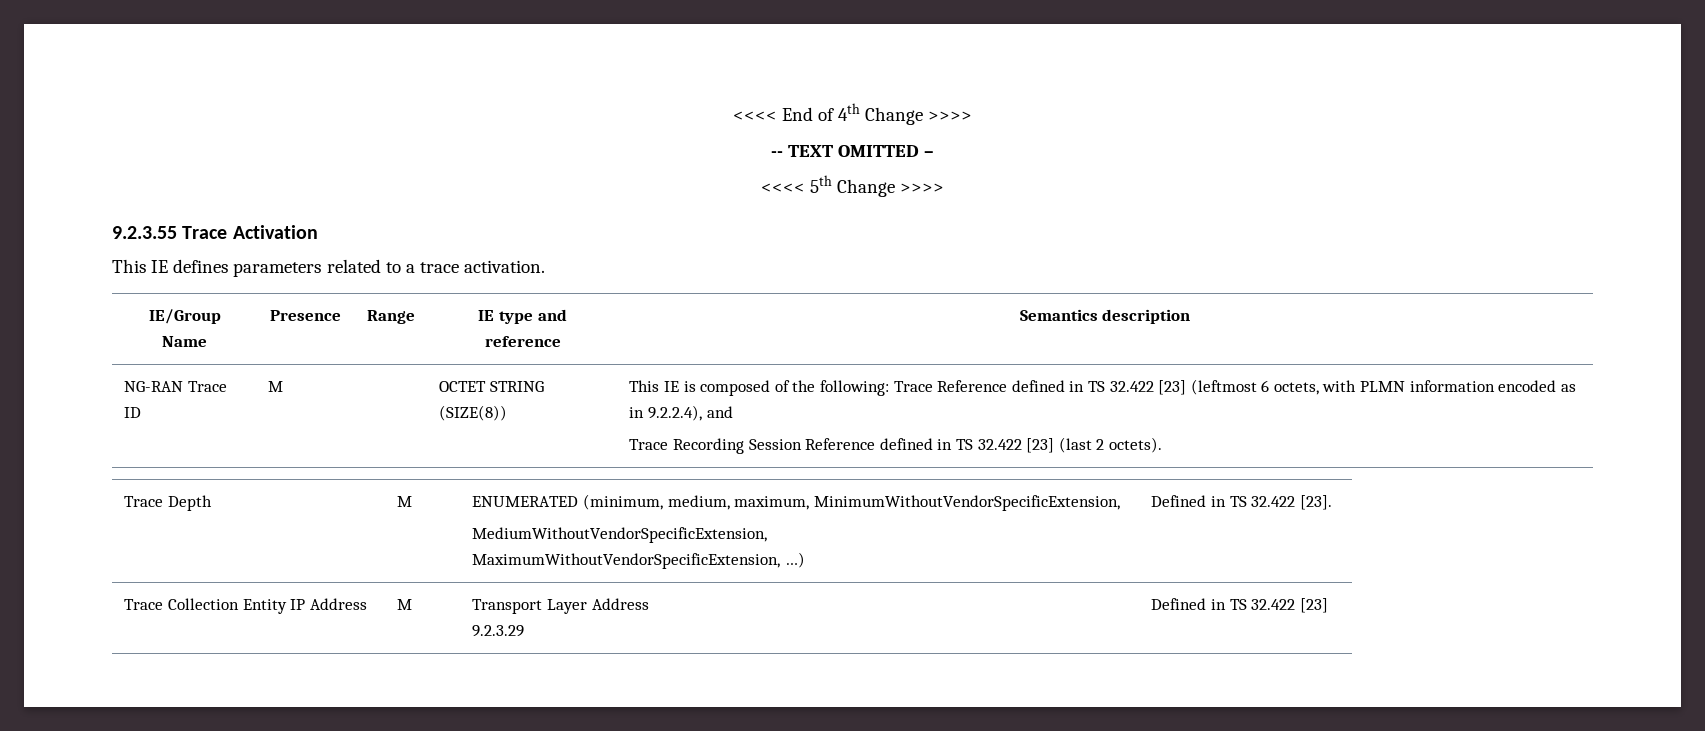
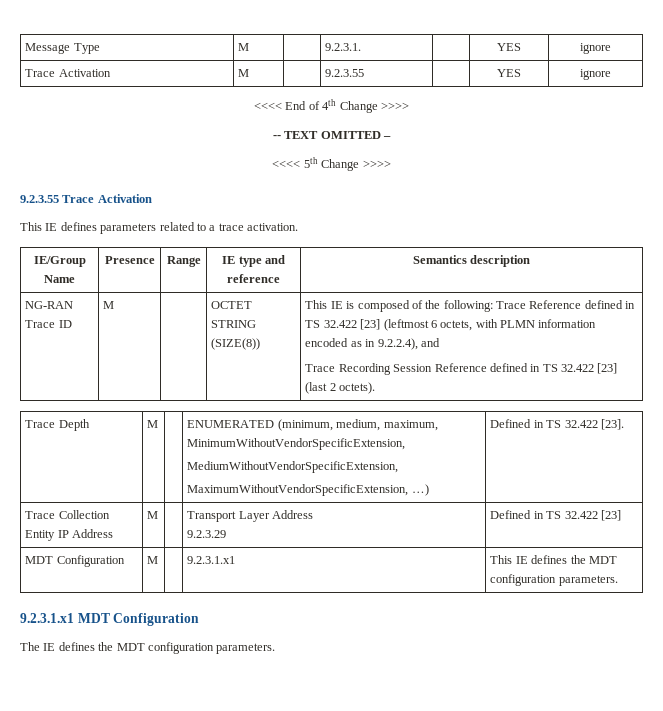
+ Message Type | M | | 9.2.3.1. | | YES | ignore
+ Trace Activation | M | | 9.2.3.55 | | YES | ignore
+ MDT Configuration | M | | 9.2.3.1.x1 | This IE defines the MDT configuration parameters.
+ 9.2.3.1.x1 MDT Configuration
+ The IE defines the MDT configuration parameters.

